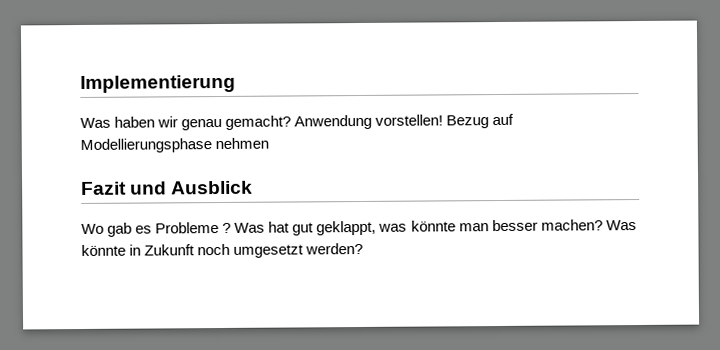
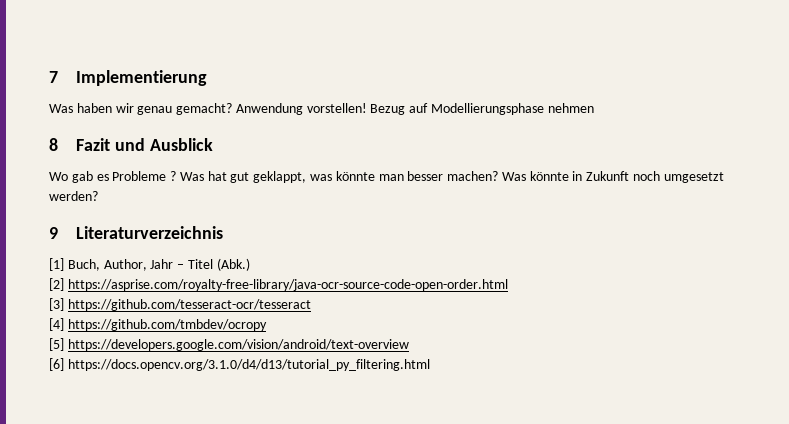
- Implementierung
+ 7 Implementierung
- Fazit und Ausblick
+ 8 Fazit und Ausblick
+ 9 Literaturverzeichnis
+ [1] Buch, Author, Jahr – Titel (Abk.)
+ [2] https://asprise.com/royalty-free-library/java-ocr-source-code-open-order.html
+ [3] https://github.com/tesseract-ocr/tesseract
+ [4] https://github.com/tmbdev/ocropy
+ [5] https://developers.google.com/vision/android/text-overview
+ [6] https://docs.opencv.org/3.1.0/d4/d13/tutorial_py_filtering.html

